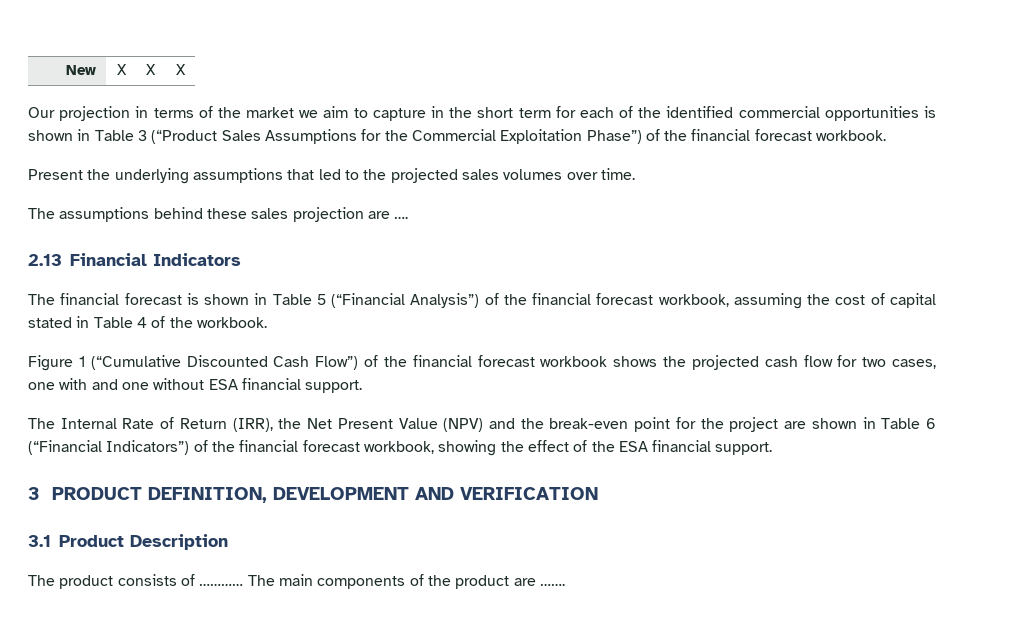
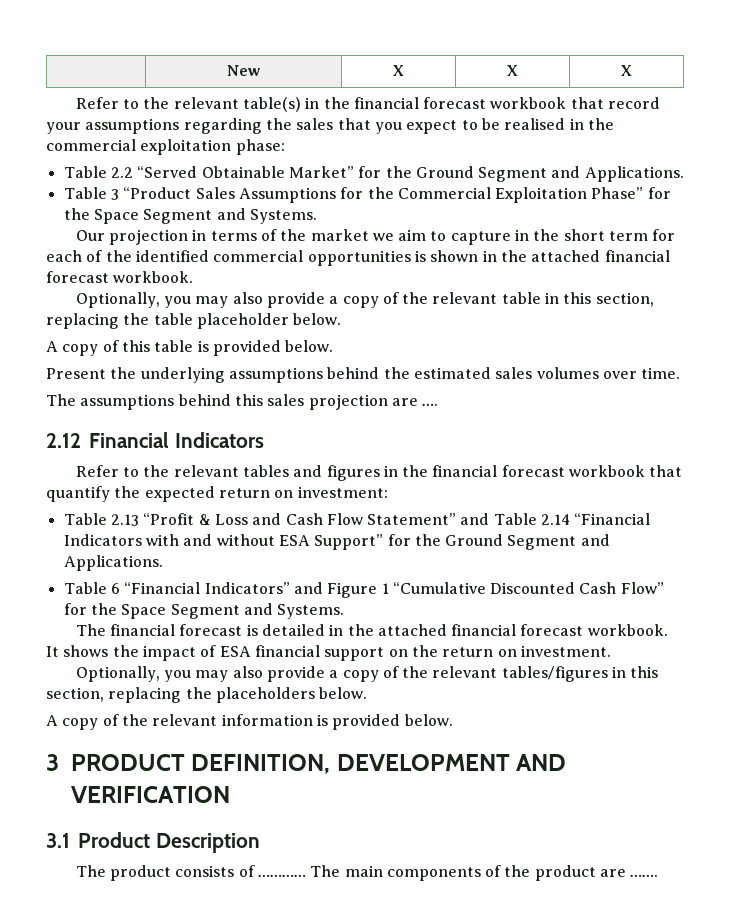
+ Refer to the relevant table(s) in the financial forecast workbook that record your assumptions regarding the sales that you expect to be realised in the commercial exploitation phase:
+ Table 2.2 “Served Obtainable Market” for the Ground Segment and Applications.
+ Table 3 “Product Sales Assumptions for the Commercial Exploitation Phase” for the Space Segment and Systems.
- Our projection in terms of the market we aim to capture in the short term for each of the identified commercial opportunities is shown in Table 3 (“Product Sales Assumptions for the Commercial Exploitation Phase”) of the financial forecast workbook.
+ Our projection in terms of the market we aim to capture in the short term for each of the identified commercial opportunities is shown in the attached financial forecast workbook.
+ Optionally, you may also provide a copy of the relevant table in this section, replacing the table placeholder below.
+ A copy of this table is provided below.
- Present the underlying assumptions that led to the projected sales volumes over time.
+ Present the underlying assumptions behind the estimated sales volumes over time.
- The assumptions behind these sales projection are ….
+ The assumptions behind this sales projection are ….
- 2.13 Financial Indicators
+ 2.12 Financial Indicators
- The financial forecast is shown in Table 5 (“Financial Analysis”) of the financial forecast workbook, assuming the cost of capital stated in Table 4 of the workbook.
- Figure 1 (“Cumulative Discounted Cash Flow”) of the financial forecast workbook shows the projected cash flow for two cases, one with and one without ESA financial support.
- The Internal Rate of Return (IRR), the Net Present Value (NPV) and the break-even point for the project are shown in Table 6 (“Financial Indicators”) of the financial forecast workbook, showing the effect of the ESA financial support.
+ Refer to the relevant tables and figures in the financial forecast workbook that quantify the expected return on investment:
+ Table 2.13 “Profit & Loss and Cash Flow Statement” and Table 2.14 “Financial Indicators with and without ESA Support” for the Ground Segment and Applications.
+ Table 6 “Financial Indicators” and Figure 1 “Cumulative Discounted Cash Flow” for the Space Segment and Systems.
+ The financial forecast is detailed in the attached financial forecast workbook. It shows the impact of ESA financial support on the return on investment.
+ Optionally, you may also provide a copy of the relevant tables/figures in this section, replacing the placeholders below.
+ A copy of the relevant information is provided below.

